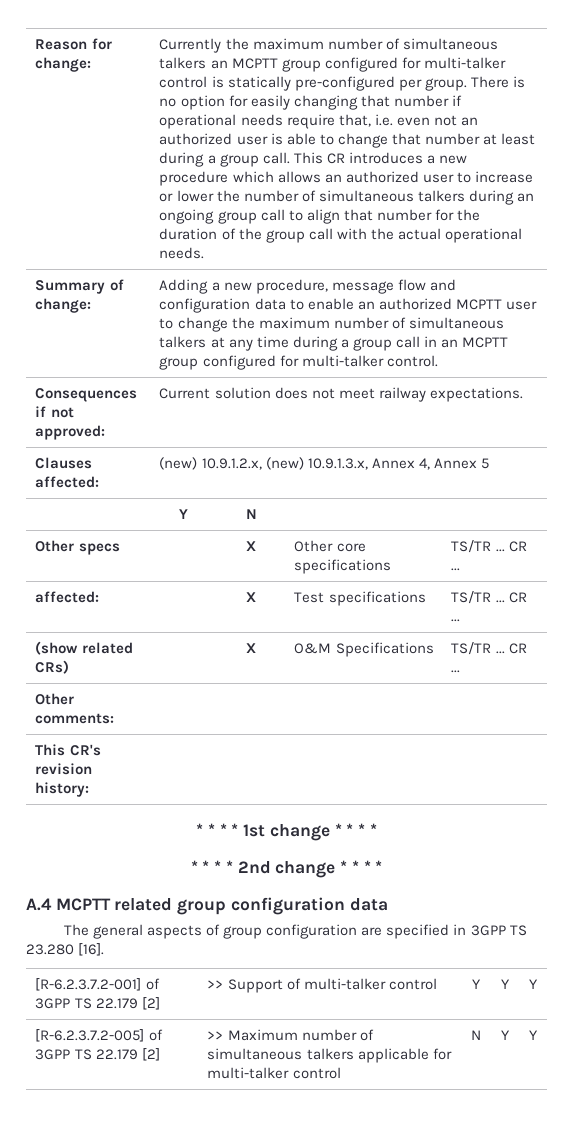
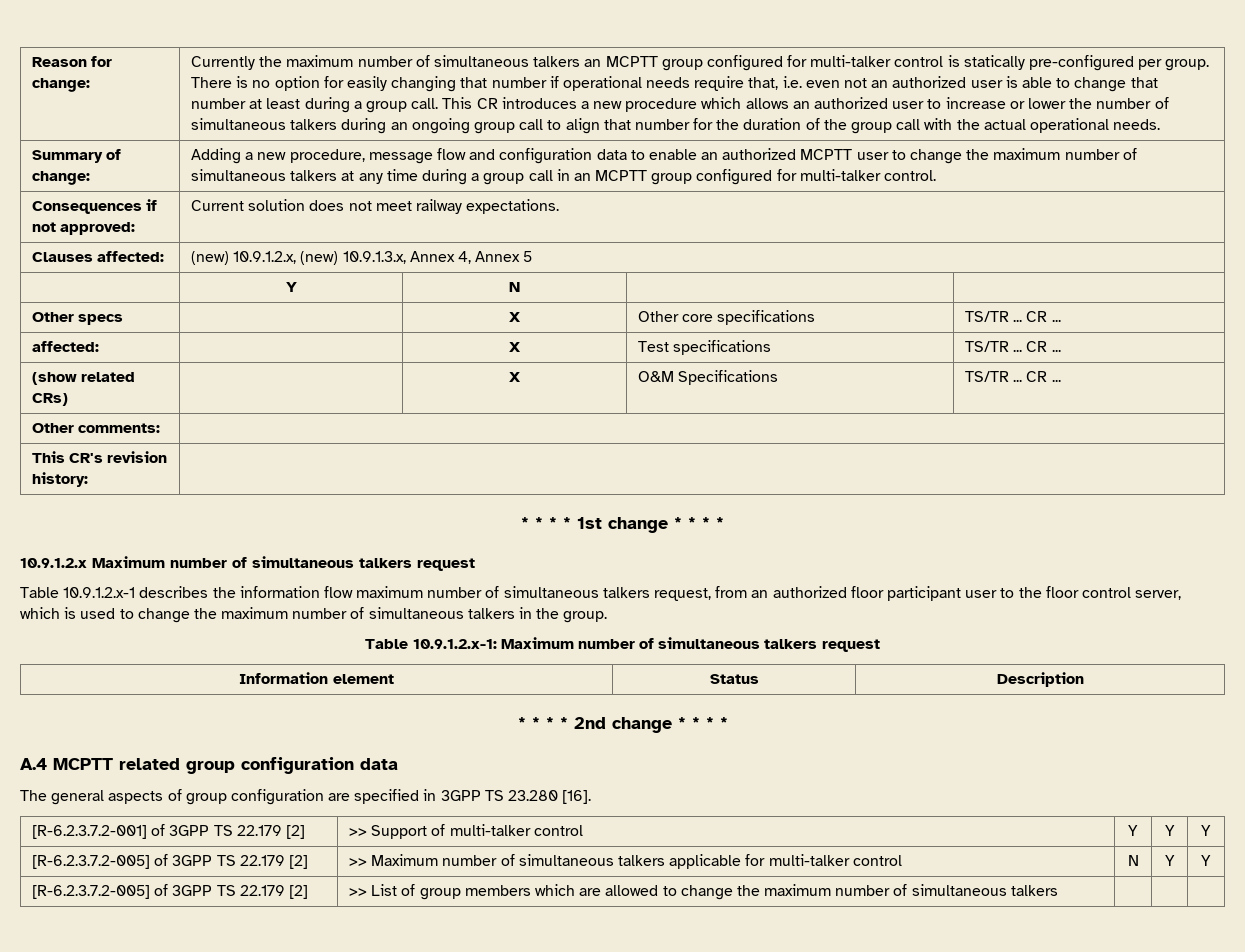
+ 10.9.1.2.x Maximum number of simultaneous talkers request
+ Table 10.9.1.2.x-1 describes the information flow maximum number of simultaneous talkers request, from an authorized floor participant user to the floor control server, which is used to change the maximum number of simultaneous talkers in the group.
+ Table 10.9.1.2.x-1: Maximum number of simultaneous talkers request
+ Information element | Status | Description
+ [R-6.2.3.7.2-005] of 3GPP TS 22.179 [2] | >> List of group members which are allowed to change the maximum number of simultaneous talkers | | |

